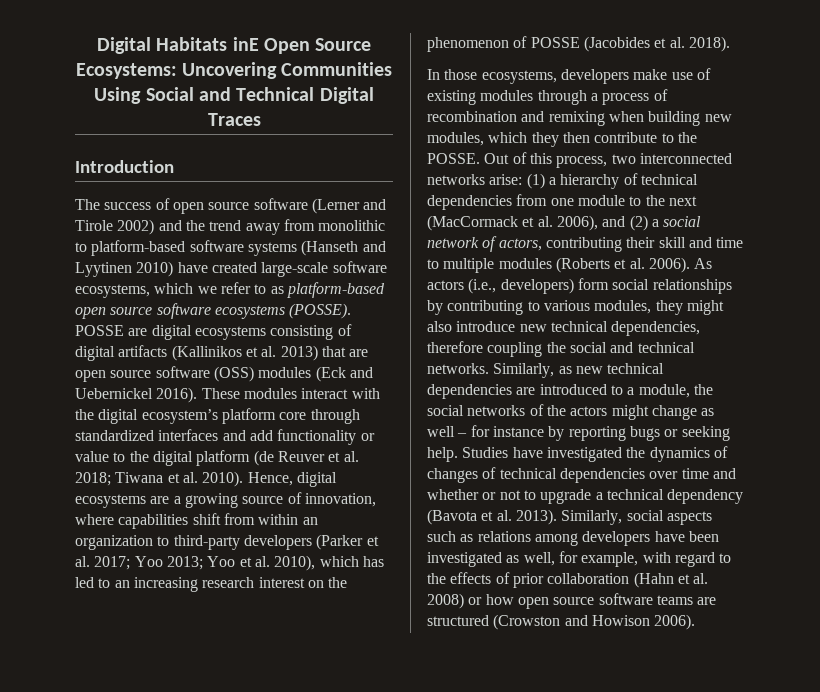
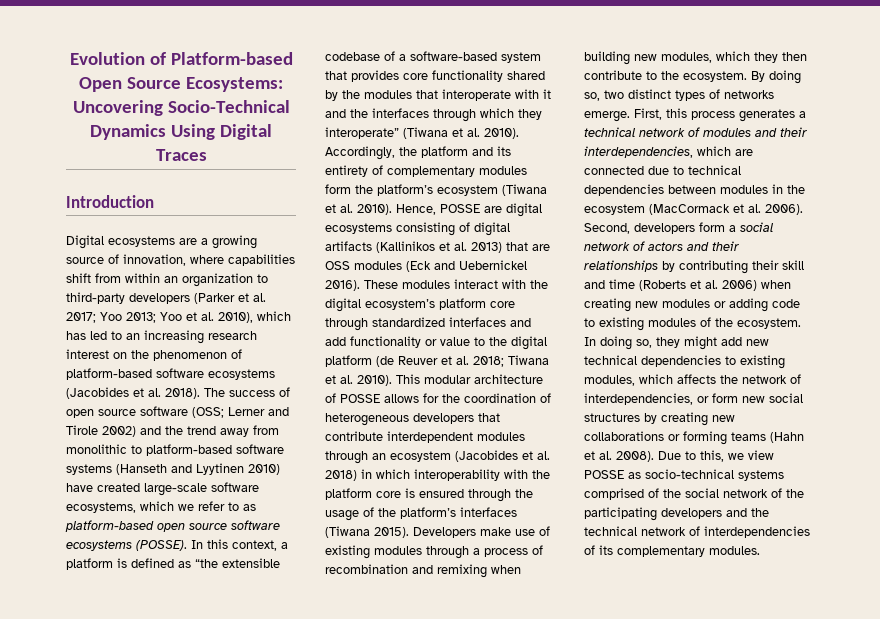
- Digital Habitats inE Open Source Ecosystems:
+ Evolution of Platform-based Open Source Ecosystems:
- Uncovering Communities Using Social and Technical Digital Traces
+ Uncovering Socio-Technical Dynamics Using Digital Traces
  Introduction
- The success of open source software (Lerner and Tirole 2002) and the trend away from monolithic to platform-based software systems (Hanseth and Lyytinen 2010) have created large-scale software ecosystems, which we refer to as platform-based open source software ecosystems (POSSE). POSSE are digital ecosystems consisting of digital artifacts (Kallinikos et al. 2013) that are open source software (OSS) modules (Eck and Uebernickel 2016). These modules interact with the digital ecosystem’s platform core through standardized interfaces and add functionality or value to the digital platform (de Reuver et al. 2018; Tiwana et al. 2010). Hence, digital ecosystems are a growing source of innovation, where capabilities shift from within an organization to third-party developers (Parker et al. 2017;
+ Digital ecosystems are a growing source of innovation, where capabilities shift from within an organization to third-party developers (Parker et al. 2017;
- Yoo et al. 2010), which has led to an increasing research interest on the phenomenon of POSSE (Jacobides et al. 2018).
- In those ecosystems, developers make use of existing modules through a process of recombination and remixing when building new modules, which they then contribute to the POSSE. Out of this process, two interconnected networks arise: (1) a hierarchy of technical dependencies from one module to the next (MacCormack et al. 2006), and (2) a social network of actors, contributing their skill and time to multiple modules (Roberts et al. 2006). As actors (i.e., developers) form social relationships by contributing to various modules, they might also introduce new technical dependencies, therefore coupling the social and technical networks. Similarly, as new technical dependencies are introduced to a module, the social networks of the actors might change as well – for instance by reporting bugs or seeking help. Studies have investigated the dynamics of changes of technical dependencies over time and whether or not to upgrade a technical dependency (Bavota et al. 2013). Similarly, social aspects such as relations among developers have been investigated as well, for example, with regard to the effects of prior collaboration (Hahn et al. 2008) or how open source software teams are structured (Crowston and Howison 2006).
+ Yoo et al. 2010), which has led to an increasing research interest on the phenomenon of platform-based software ecosystems (Jacobides et al. 2018). The success of open source software (OSS; Lerner and Tirole 2002) and the trend away from monolithic to platform-based software systems (Hanseth and Lyytinen 2010) have created large-scale software ecosystems, which we refer to as platform-based open source software ecosystems (POSSE). In this context, a platform is defined as “the extensible codebase of a software-based system that provides core functionality shared by the modules that interoperate with it and the interfaces through which they interoperate” (Tiwana et al. 2010). Accordingly, the platform and its entirety of complementary modules form the platform’s ecosystem (Tiwana et al. 2010). Hence, POSSE are digital ecosystems consisting of digital artifacts (Kallinikos et al. 2013) that are OSS modules (Eck and Uebernickel 2016). These modules interact with the digital ecosystem’s platform core through standardized interfaces and add functionality or value to the digital platform (de Reuver et al. 2018; Tiwana et al. 2010). This modular architecture of POSSE allows for the coordination of heterogeneous developers that contribute interdependent modules through an ecosystem (Jacobides et al. 2018) in which interoperability with the platform core is ensured through the usage of the platform’s interfaces (Tiwana 2015). Developers make use of existing modules through a process of recombination and remixing when building new modules, which they then contribute to the ecosystem. By doing so, two distinct types of networks emerge. First, this process generates a technical network of modules and their interdependencies, which are connected due to technical dependencies between modules in the ecosystem (MacCormack et al. 2006). Second, developers form a social network of actors and their relationships by contributing their skill and time (Roberts et al. 2006) when creating new modules or adding code to existing modules of the ecosystem. In doing so, they might add new technical dependencies to existing modules, which affects the network of interdependencies, or form new social structures by creating new collaborations or forming teams (Hahn et al. 2008). Due to this, we view POSSE as socio-technical systems comprised of the social network of the participating developers and the technical network of interdependencies of its complementary modules.

